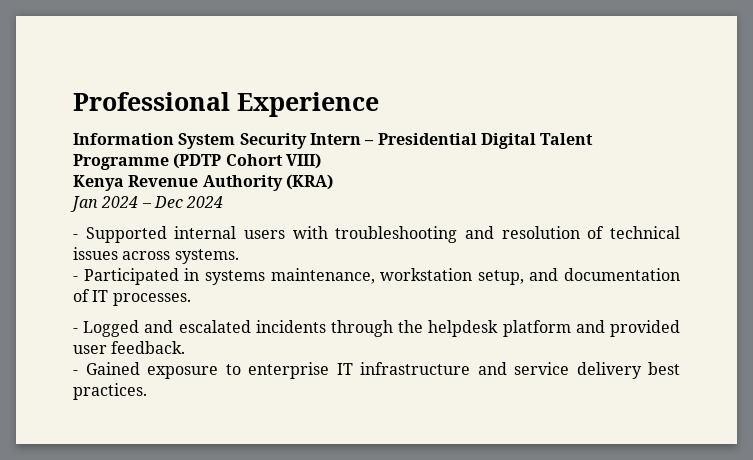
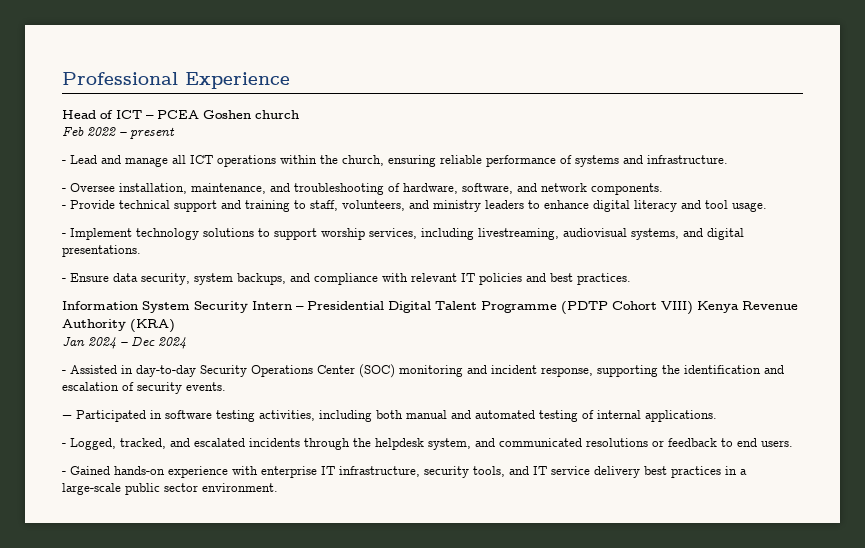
+ Head of ICT – PCEA Goshen church
+ Feb 2022 – present
+ - Lead and manage all ICT operations within the church, ensuring reliable performance of systems and infrastructure.
+ - Oversee installation, maintenance, and troubleshooting of hardware, software, and network components.
+ - Provide technical support and training to staff, volunteers, and ministry leaders to enhance digital literacy and tool usage.
+ - Implement technology solutions to support worship services, including livestreaming, audiovisual systems, and digital presentations.
+ - Ensure data security, system backups, and compliance with relevant IT policies and best practices.
- Information System Security Intern – Presidential Digital Talent Programme (PDTP Cohort VIII)
- Kenya Revenue Authority (KRA)
+ Information System Security Intern – Presidential Digital Talent Programme (PDTP Cohort VIII) Kenya Revenue Authority (KRA)
- - Supported internal users with troubleshooting and resolution of technical issues across systems.
- - Participated in systems maintenance, workstation setup, and documentation of IT processes.
- - Logged and escalated incidents through the helpdesk platform and provided user feedback.
- - Gained exposure to enterprise IT infrastructure and service delivery best practices.
+ - Assisted in day-to-day Security Operations Center (SOC) monitoring and incident response, supporting the identification and escalation of security events.
+ − Participated in software testing activities, including both manual and automated testing of internal applications.
+ - Logged, tracked, and escalated incidents through the helpdesk system, and communicated resolutions or feedback to end users.
+ - Gained hands-on experience with enterprise IT infrastructure, security tools, and IT service delivery best practices in a large-scale public sector environment.

